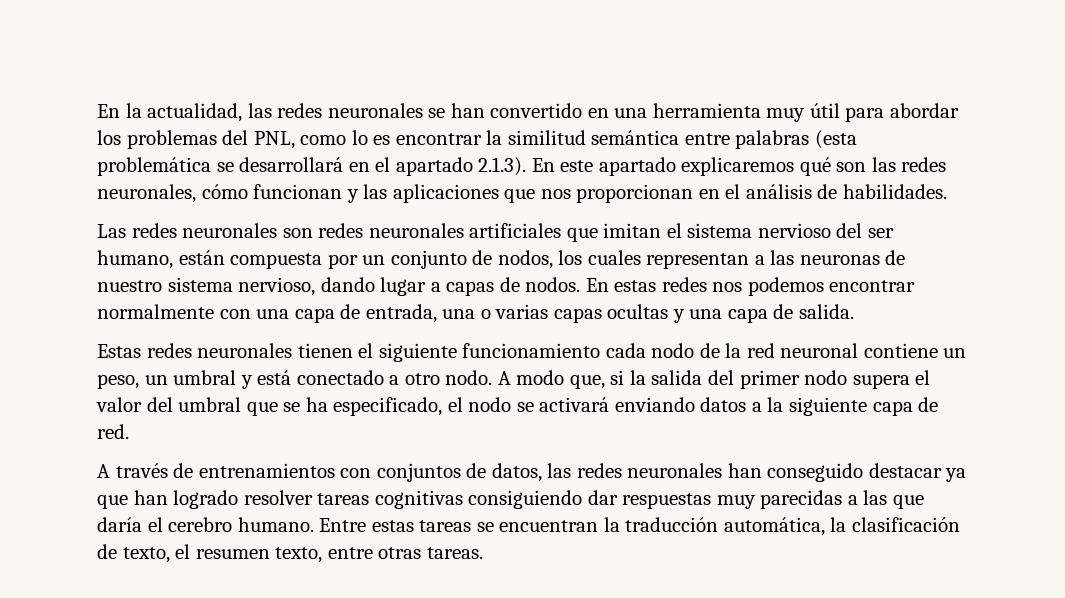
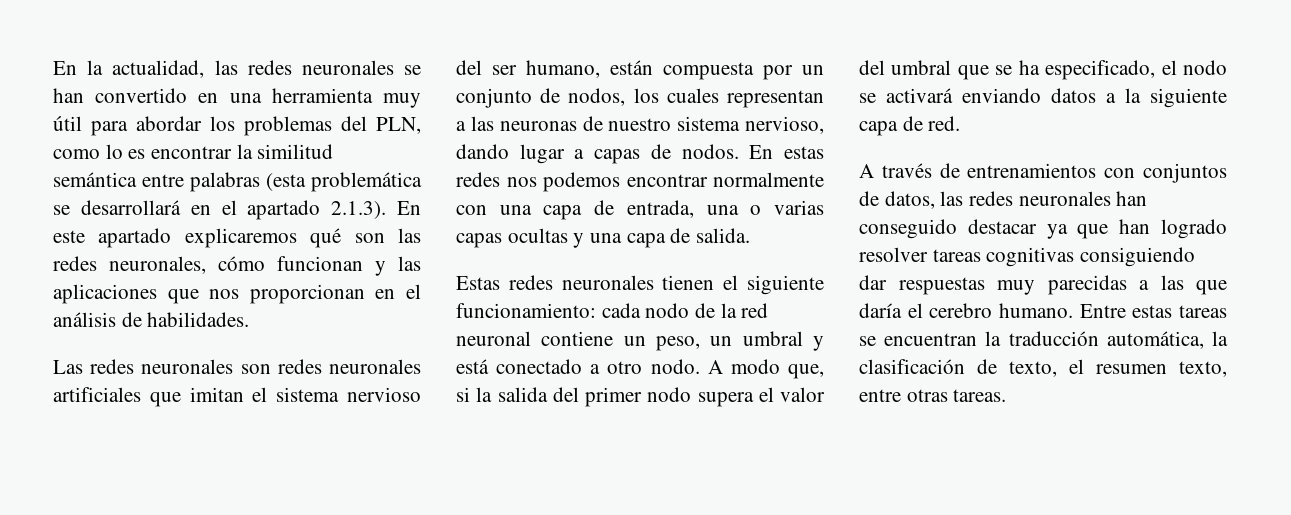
- En la actualidad, las redes neuronales se han convertido en una herramienta muy útil para abordar los problemas del PNL, como lo es encontrar la similitud semántica entre palabras (esta problemática se desarrollará en el apartado 2.1.3). En este apartado explicaremos qué son las redes neuronales, cómo funcionan y las aplicaciones que nos proporcionan en el análisis de habilidades.
+ En la actualidad, las redes neuronales se han convertido en una herramienta muy útil para abordar los problemas del PLN, como lo es encontrar la similitud semántica entre palabras (esta problemática se desarrollará en el apartado 2.1.3). En este apartado explicaremos qué son las redes neuronales, cómo funcionan y las aplicaciones que nos proporcionan en el análisis de habilidades.
- Estas redes neuronales tienen el siguiente funcionamiento cada nodo de la red neuronal contiene un peso, un umbral y está conectado a otro nodo.
+ Estas redes neuronales tienen el siguiente funcionamiento: cada nodo de la red neuronal contiene un peso, un umbral y está conectado a otro nodo.

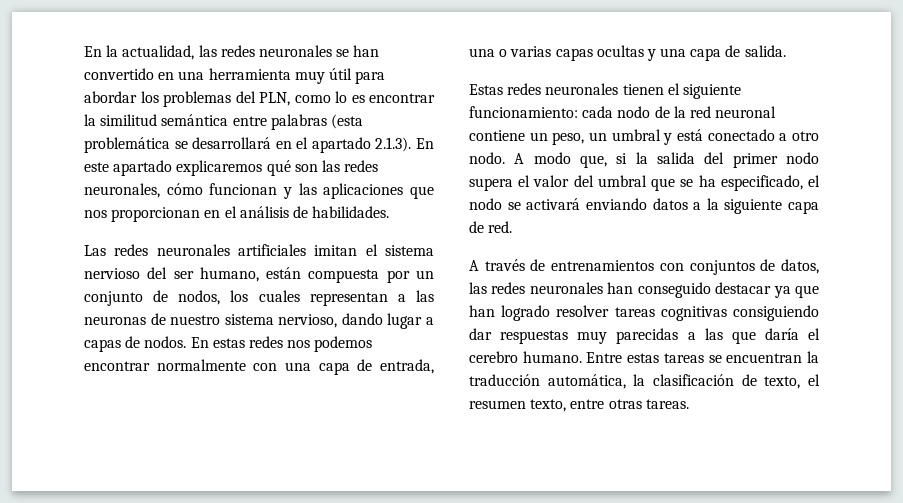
- Las redes neuronales son redes neuronales artificiales que imitan el sistema nervioso del ser humano, están compuesta por un conjunto de nodos, los cuales representan a las neuronas de nuestro sistema nervioso, dando lugar a capas de nodos.
+ Las redes neuronales artificiales imitan el sistema nervioso del ser humano, están compuesta por un conjunto de nodos, los cuales representan a las neuronas de nuestro sistema nervioso, dando lugar a capas de nodos.

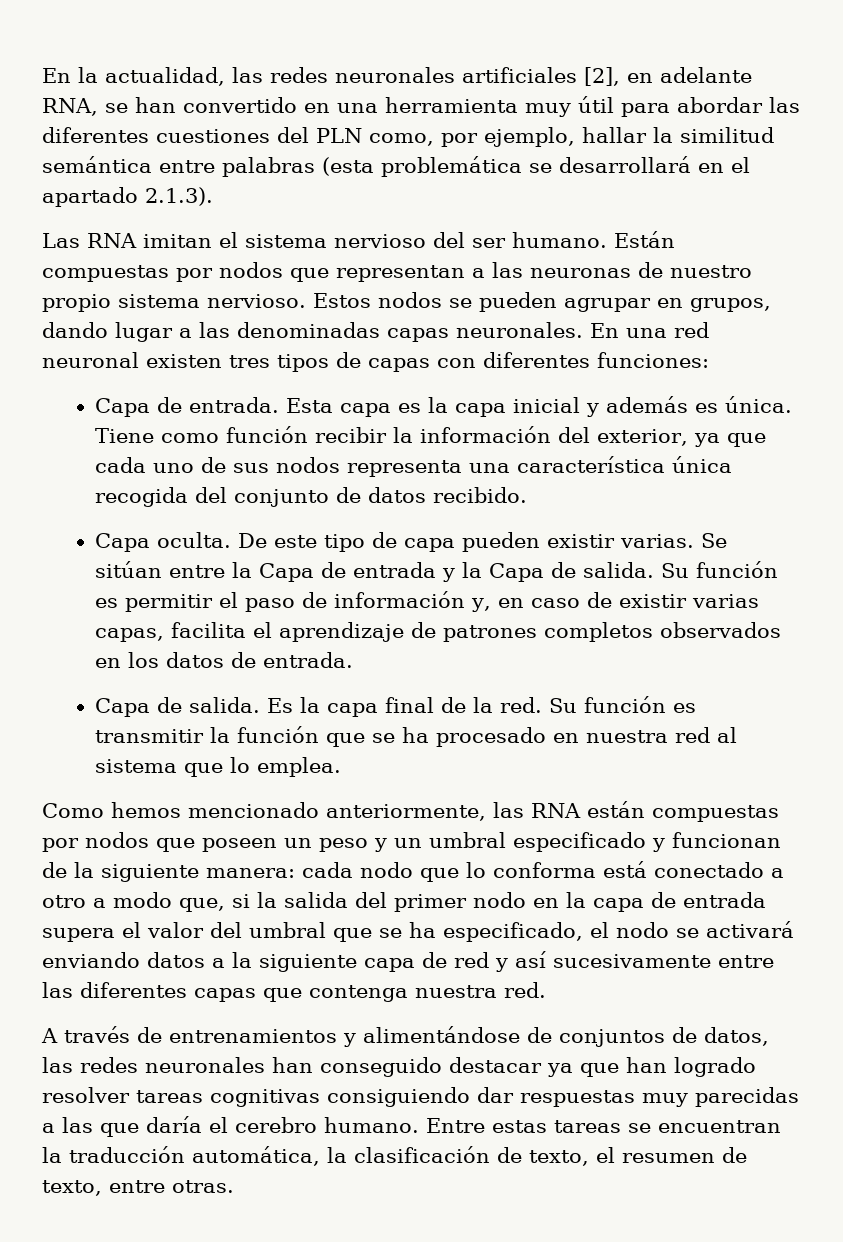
- En la actualidad, las redes neuronales se han convertido en una herramienta muy útil para abordar los problemas del PLN, como lo es encontrar la similitud semántica entre palabras (esta problemática se desarrollará en el apartado 2.1.3). En este apartado explicaremos qué son las redes neuronales, cómo funcionan y las aplicaciones que nos proporcionan en el análisis de habilidades.
- Las redes neuronales artificiales imitan el sistema nervioso del ser humano, están compuesta por un conjunto de nodos, los cuales representan a las neuronas de nuestro sistema nervioso, dando lugar a capas de nodos. En estas redes nos podemos encontrar normalmente con una capa de entrada, una o varias capas ocultas y una capa de salida.
- Estas redes neuronales tienen el siguiente funcionamiento: cada nodo de la red neuronal contiene un peso, un umbral y está conectado a otro nodo. A modo que, si la salida del primer nodo supera el valor del umbral que se ha especificado, el nodo se activará enviando datos a la siguiente capa de red.
+ En la actualidad, las redes neuronales artificiales [2], en adelante RNA, se han convertido en una herramienta muy útil para abordar las diferentes cuestiones del PLN como, por ejemplo, hallar la similitud semántica entre palabras (esta problemática se desarrollará en el apartado 2.1.3).
+ Las RNA imitan el sistema nervioso del ser humano. Están compuestas por nodos que representan a las neuronas de nuestro propio sistema nervioso. Estos nodos se pueden agrupar en grupos, dando lugar a las denominadas capas neuronales. En una red neuronal existen tres tipos de capas con diferentes funciones:
+ Capa de entrada. Esta capa es la capa inicial y además es única. Tiene como función recibir la información del exterior, ya que cada uno de sus nodos representa una característica única recogida del conjunto de datos recibido.
+ Capa oculta. De este tipo de capa pueden existir varias. Se sitúan entre la Capa de entrada y la Capa de salida. Su función es permitir el paso de información y, en caso de existir varias capas, facilita el aprendizaje de patrones completos observados en los datos de entrada.
+ Capa de salida. Es la capa final de la red. Su función es transmitir la función que se ha procesado en nuestra red al sistema que lo emplea.
+ Como hemos mencionado anteriormente, las RNA están compuestas por nodos que poseen un peso y un umbral especificado y funcionan de la siguiente manera: cada nodo que lo conforma está conectado a otro a modo que, si la salida del primer nodo en la capa de entrada supera el valor del umbral que se ha especificado, el nodo se activará enviando datos a la siguiente capa de red y así sucesivamente entre las diferentes capas que contenga nuestra red.
- A través de entrenamientos con conjuntos de datos, las redes neuronales han conseguido destacar ya que han logrado resolver tareas cognitivas consiguiendo dar respuestas muy parecidas a las que daría el cerebro humano.
+ A través de entrenamientos y alimentándose de conjuntos de datos, las redes neuronales han conseguido destacar ya que han logrado resolver tareas cognitivas consiguiendo dar respuestas muy parecidas a las que daría el cerebro humano.
- Entre estas tareas se encuentran la traducción automática, la clasificación de texto, el resumen texto, entre otras tareas.
+ Entre estas tareas se encuentran la traducción automática, la clasificación de texto, el resumen de texto, entre otras.

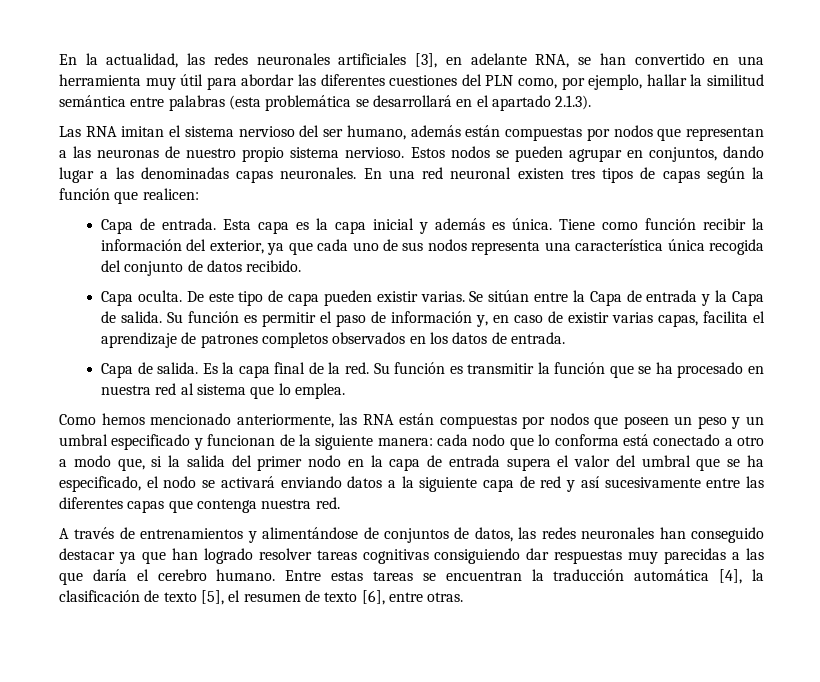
- En la actualidad, las redes neuronales artificiales [2], en adelante RNA, se han convertido en una herramienta muy útil para abordar las diferentes cuestiones del PLN como, por ejemplo, hallar la similitud semántica entre palabras (esta problemática se desarrollará en el apartado 2.1.3).
+ En la actualidad, las redes neuronales artificiales [3], en adelante RNA, se han convertido en una herramienta muy útil para abordar las diferentes cuestiones del PLN como, por ejemplo, hallar la similitud semántica entre palabras (esta problemática se desarrollará en el apartado 2.1.3).
- Las RNA imitan el sistema nervioso del ser humano. Están compuestas por nodos que representan a las neuronas de nuestro propio sistema nervioso.
+ Las RNA imitan el sistema nervioso del ser humano, además están compuestas por nodos que representan a las neuronas de nuestro propio sistema nervioso.
- Estos nodos se pueden agrupar en grupos, dando lugar a las denominadas capas neuronales.
+ Estos nodos se pueden agrupar en conjuntos, dando lugar a las denominadas capas neuronales.
- En una red neuronal existen tres tipos de capas con diferentes funciones:
+ En una red neuronal existen tres tipos de capas según la función que realicen:
- Entre estas tareas se encuentran la traducción automática, la clasificación de texto, el resumen de texto, entre otras.
+ Entre estas tareas se encuentran la traducción automática [4], la clasificación de texto [5], el resumen de texto [6], entre otras.

